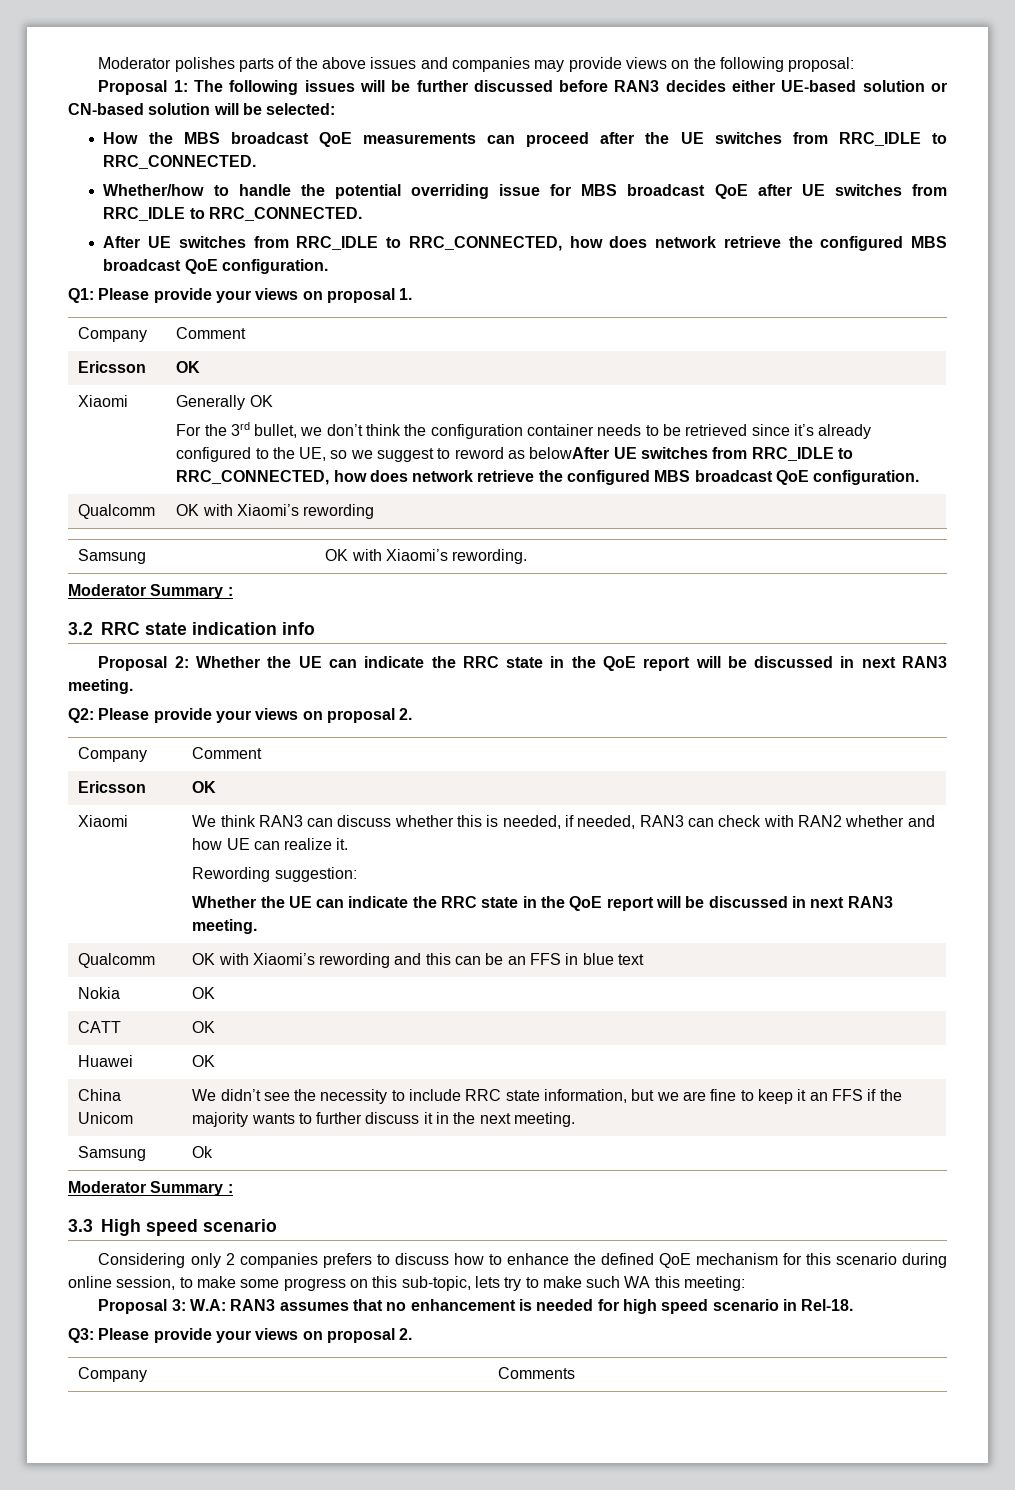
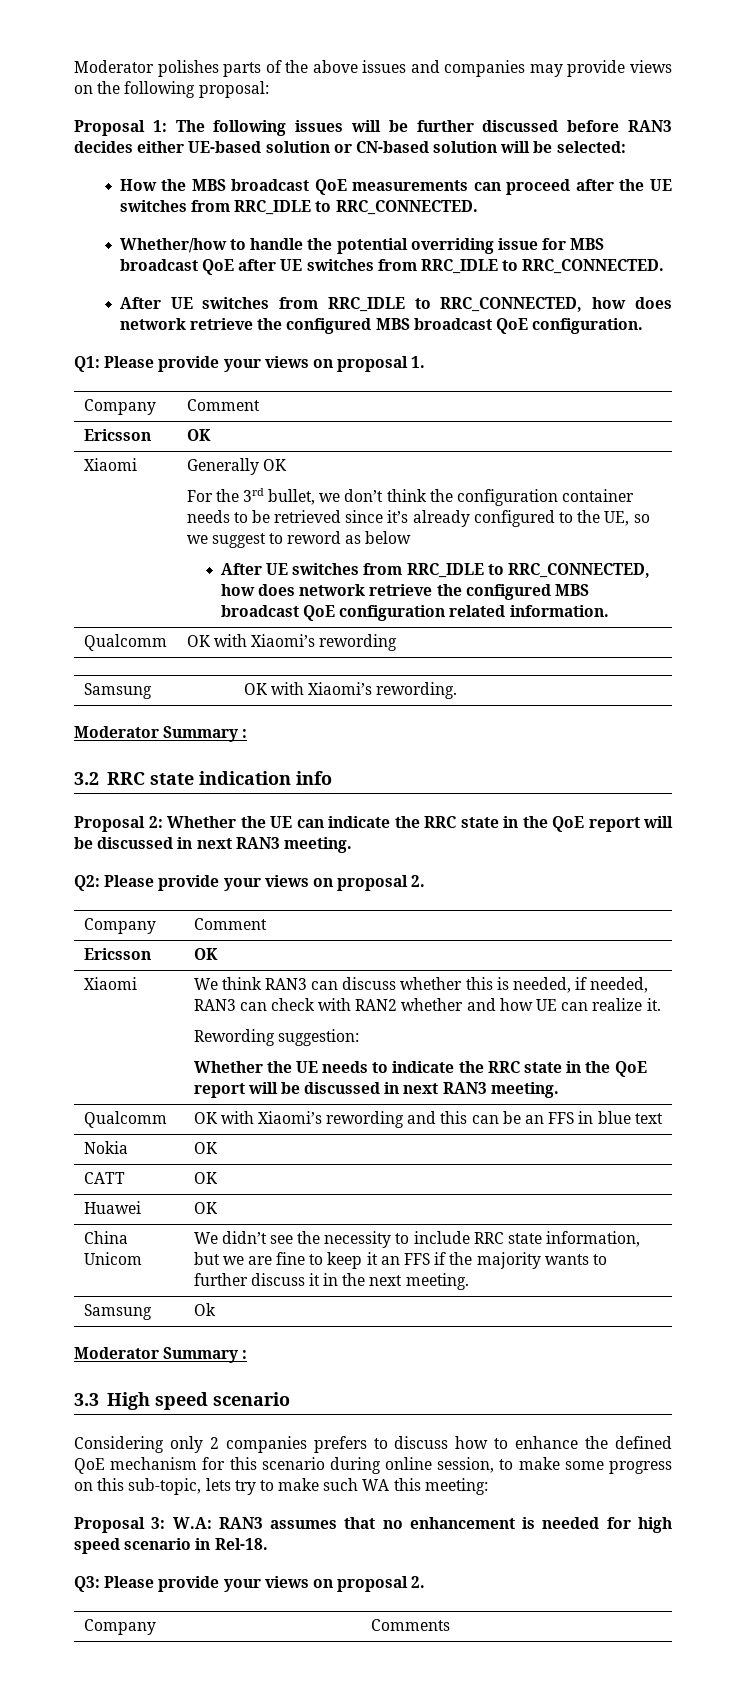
- For the 3rd bullet, we don’t think the configuration container needs to be retrieved since it’s already configured to the UE, so we suggest to reword as belowAfter UE switches from RRC_IDLE to RRC_CONNECTED, how does network retrieve the configured MBS broadcast QoE configuration.
+ For the 3rd bullet, we don’t think the configuration container needs to be retrieved since it’s already configured to the UE, so we suggest to reword as below
+ After UE switches from RRC_IDLE to RRC_CONNECTED, how does network retrieve the configured MBS broadcast QoE configuration related information.
  Rewording suggestion:
- Whether the UE can indicate the RRC state in the QoE report will be discussed in next RAN3 meeting.
+ Whether the UE needs to indicate the RRC state in the QoE report will be discussed in next RAN3 meeting.

